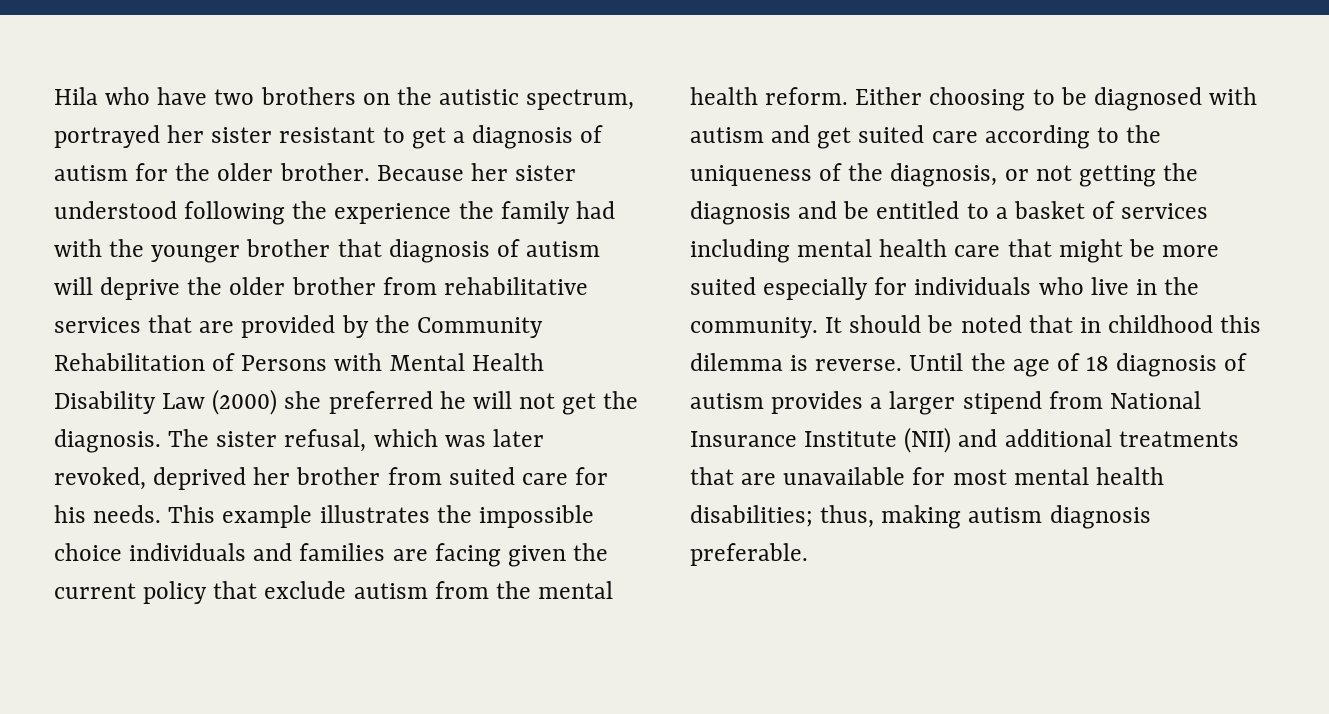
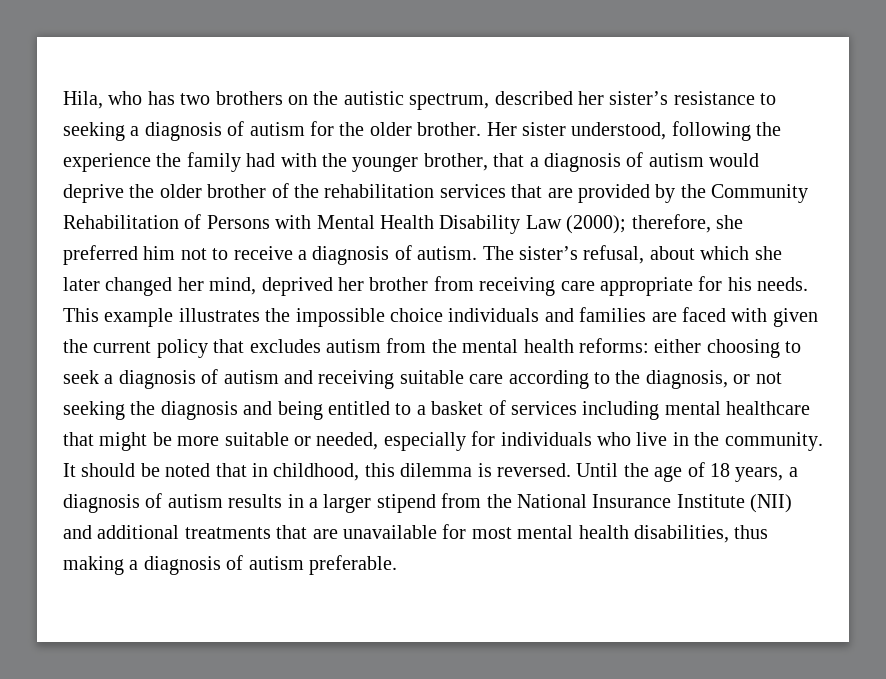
- Hila who have two brothers on the autistic spectrum, portrayed her sister resistant to get a diagnosis of autism for the older brother.
+ Hila, who has two brothers on the autistic spectrum, described her sister’s resistance to seeking a diagnosis of autism for the older brother.
- Because her sister understood following the experience the family had with the younger brother that diagnosis of autism will deprive the older brother from rehabilitative services that are provided by the Community Rehabilitation of Persons with Mental Health Disability Law (2000) she preferred he will not get the diagnosis. The sister refusal, which was later revoked, deprived her brother from suited care for his needs.
+ Her sister understood, following the experience the family had with the younger brother, that a diagnosis of autism would deprive the older brother of the rehabilitation services that are provided by the Community Rehabilitation of Persons with Mental Health Disability Law (2000); therefore, she preferred him not to receive a diagnosis of autism. The sister’s refusal, about which she later changed her mind, deprived her brother from receiving care appropriate for his needs.
- This example illustrates the impossible choice individuals and families are facing given the current policy that exclude autism from the mental health reform. Either choosing to be diagnosed with autism and get suited care according to the uniqueness of the diagnosis, or not getting the diagnosis and be entitled to a basket of services including mental health care that might be more suited especially for individuals who live in the community.
+ This example illustrates the impossible choice individuals and families are faced with given the current policy that excludes autism from the mental health reforms: either choosing to seek a diagnosis of autism and receiving suitable care according to the diagnosis, or not seeking the diagnosis and being entitled to a basket of services including mental healthcare that might be more suitable or needed, especially for individuals who live in the community.
- It should be noted that in childhood this dilemma is reverse.
+ It should be noted that in childhood, this dilemma is reversed.
- Until the age of 18 diagnosis of autism provides a larger stipend from National Insurance Institute (NII) and additional treatments that are unavailable for most mental health disabilities; thus, making autism diagnosis preferable.
+ Until the age of 18 years, a diagnosis of autism results in a larger stipend from the National Insurance Institute (NII) and additional treatments that are unavailable for most mental health disabilities, thus making a diagnosis of autism preferable.

